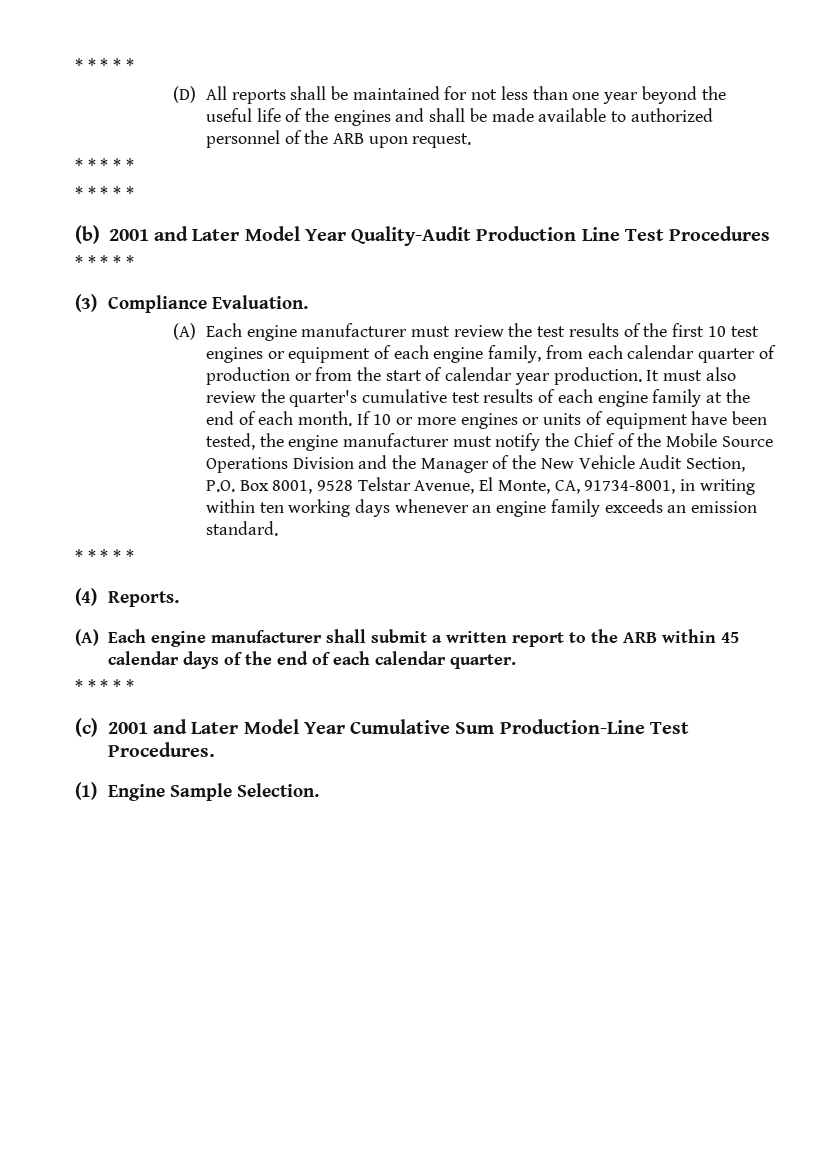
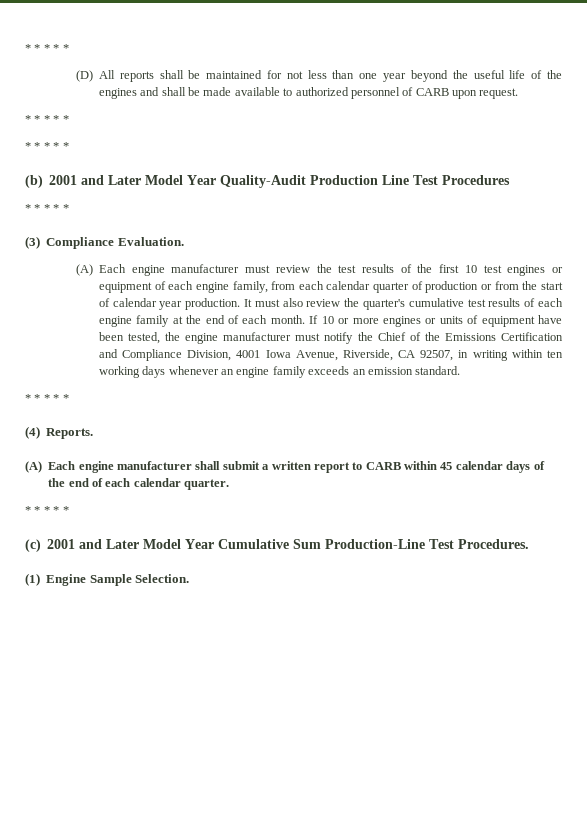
- (D) All reports shall be maintained for not less than one year beyond the useful life of the engines and shall be made available to authorized personnel of the ARB upon request.
+ (D) All reports shall be maintained for not less than one year beyond the useful life of the engines and shall be made available to authorized personnel of CARB upon request.
- If 10 or more engines or units of equipment have been tested, the engine manufacturer must notify the Chief of the Mobile Source Operations Division and the Manager of the New Vehicle Audit Section, P.O. Box 8001, 9528 Telstar Avenue, El Monte, CA, 91734-8001, in writing within ten working days whenever an engine family exceeds an emission standard.
+ If 10 or more engines or units of equipment have been tested, the engine manufacturer must notify the Chief of the Emissions Certification and Compliance Division, 4001 Iowa Avenue, Riverside, CA 92507, in writing within ten working days whenever an engine family exceeds an emission standard.
- (A) Each engine manufacturer shall submit a written report to the ARB within 45 calendar days of the end of each calendar quarter.
+ (A) Each engine manufacturer shall submit a written report to CARB within 45 calendar days of the end of each calendar quarter.

